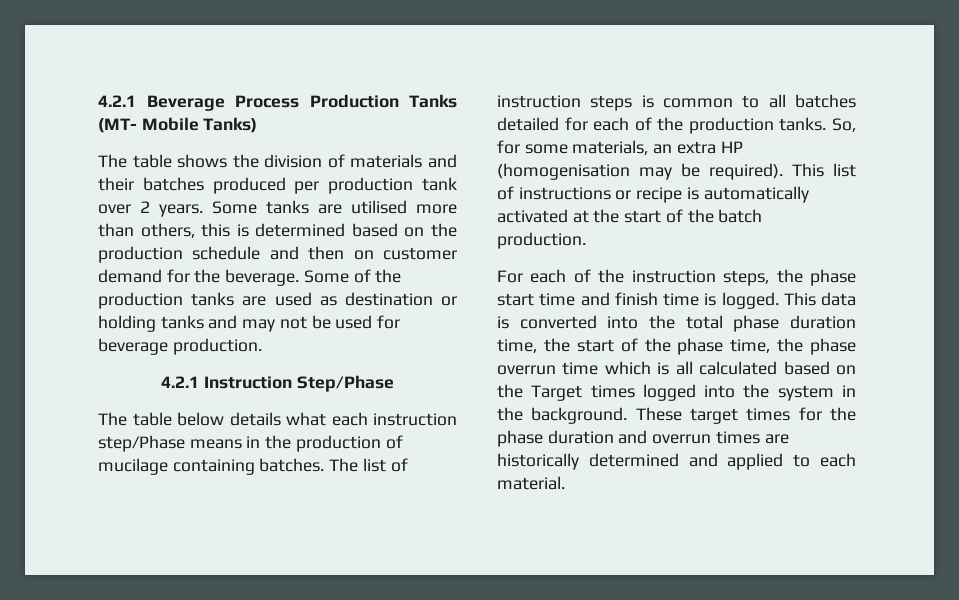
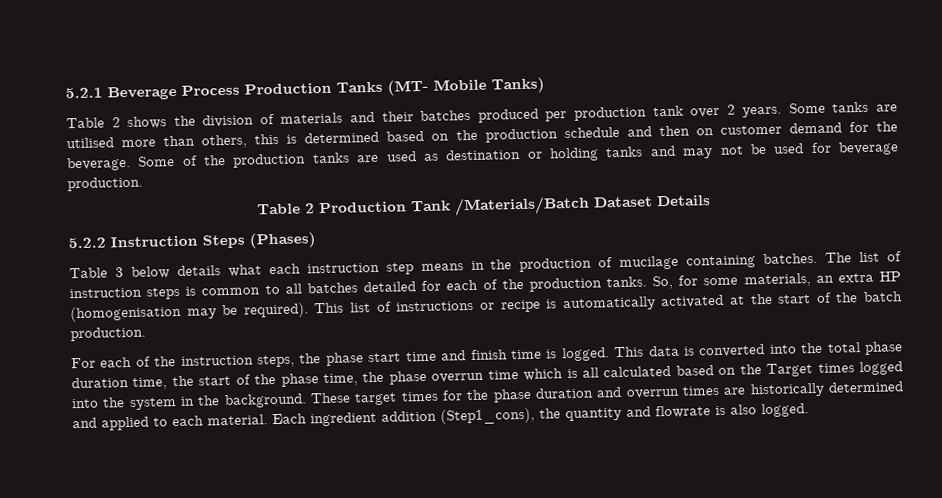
- 4.2.1 Beverage Process Production Tanks (MT- Mobile Tanks)
+ 5.2.1 Beverage Process Production Tanks (MT- Mobile Tanks)
- The table shows the division of materials and their batches produced per production tank over 2 years.
+ Table 2 shows the division of materials and their batches produced per production tank over 2 years.
- 4.2.1 Instruction Step/Phase
- The table below details what each instruction step/Phase means in the production of mucilage containing batches.
+ Table 2 Production Tank /Materials/Batch Dataset Details
+ 5.2.2 Instruction Steps (Phases)
+ Table 3 below details what each instruction step means in the production of mucilage containing batches.
+ Each ingredient addition (Step1_cons), the quantity and flowrate is also logged.

